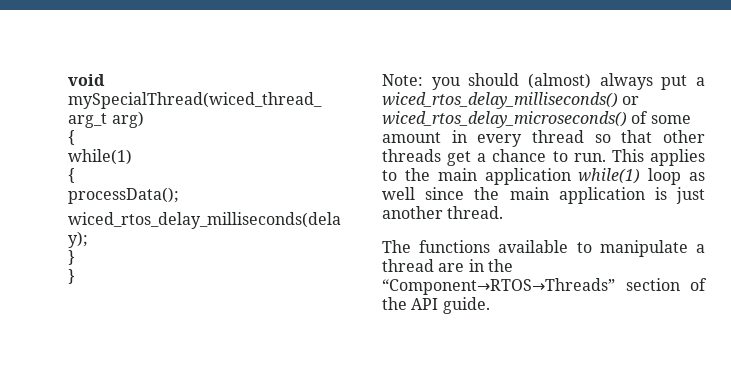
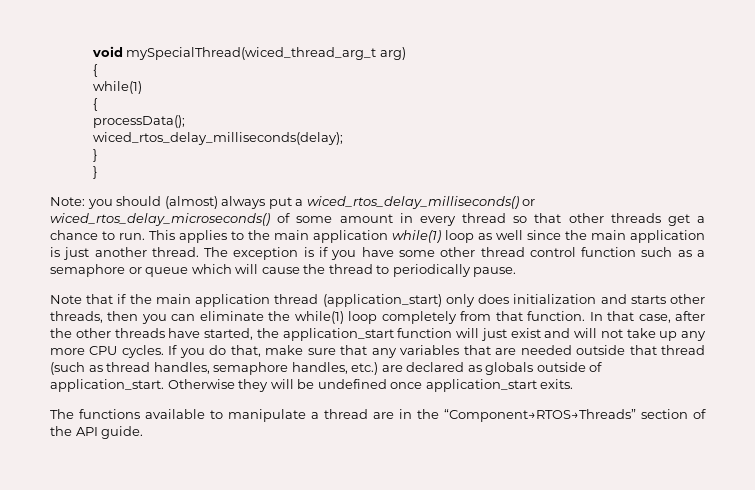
+ The exception is if you have some other thread control function such as a semaphore or queue which will cause the thread to periodically pause.
+ Note that if the main application thread (application_start) only does initialization and starts other threads, then you can eliminate the while(1) loop completely from that function. In that case, after the other threads have started, the application_start function will just exist and will not take up any more CPU cycles. If you do that, make sure that any variables that are needed outside that thread (such as thread handles, semaphore handles, etc.) are declared as globals outside of application_start. Otherwise they will be undefined once application_start exits.

